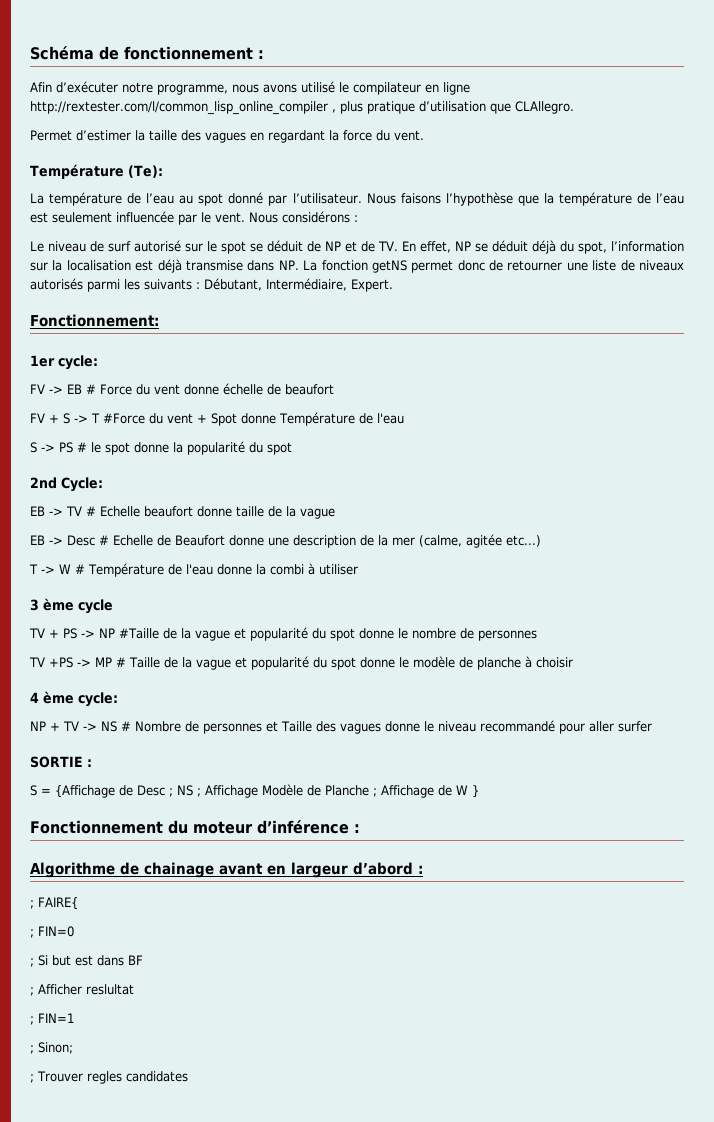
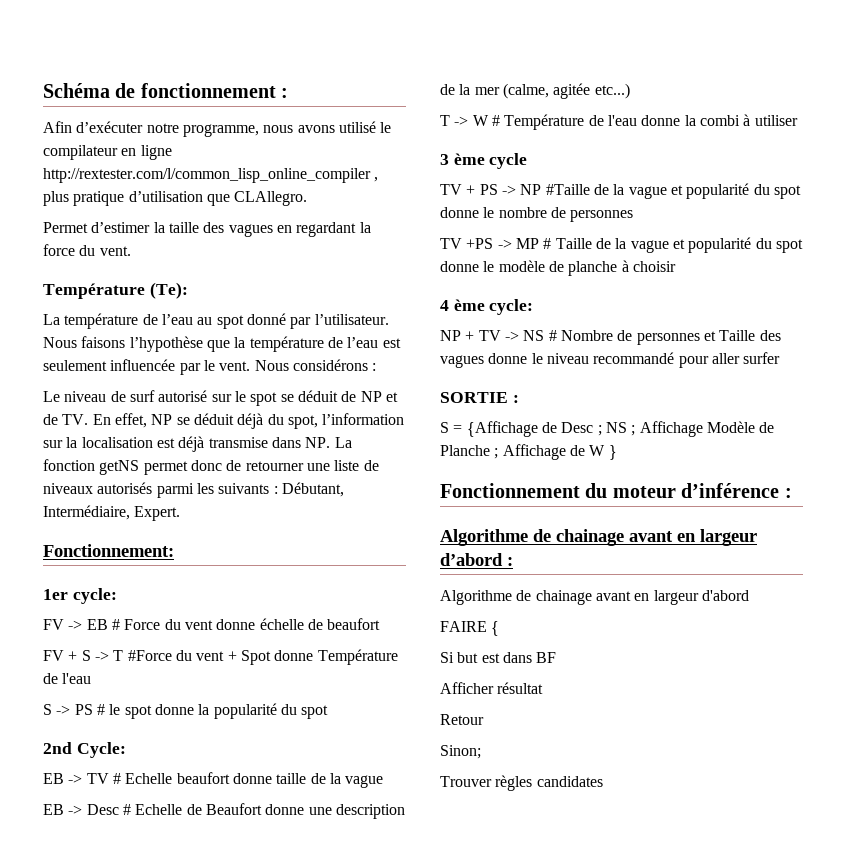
  Algorithme de chainage avant en largeur d’abord :
- ; FAIRE{
- ; FIN=0
- ; Si but est dans BF
+ Algorithme de chainage avant en largeur d'abord
+ FAIRE {
+ Si but est dans BF
- ; Afficher reslultat
- ; FIN=1
- ; Sinon;
- ; Trouver regles candidates
+ Afficher résultat
+ Retour
+ Sinon;
+ Trouver règles candidates

